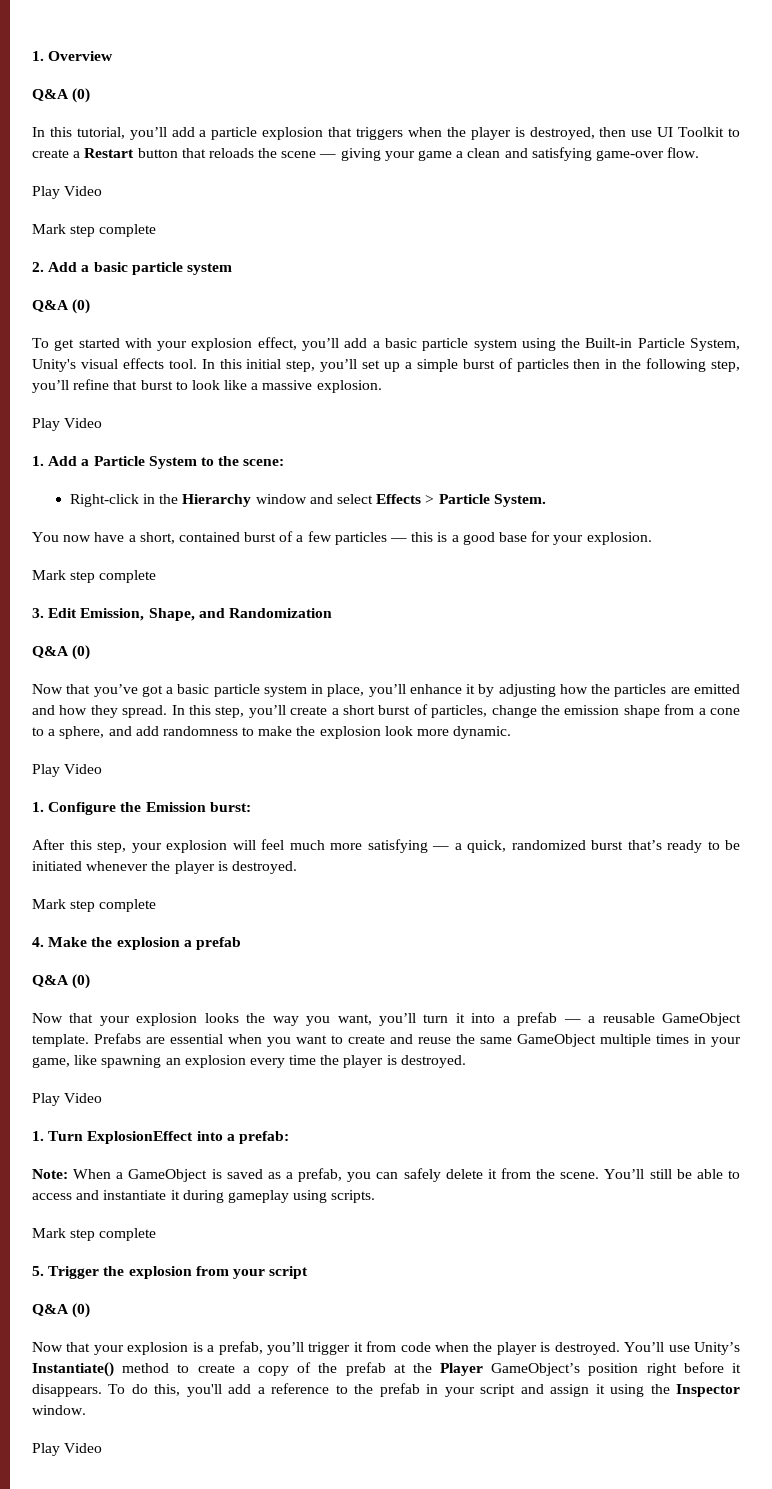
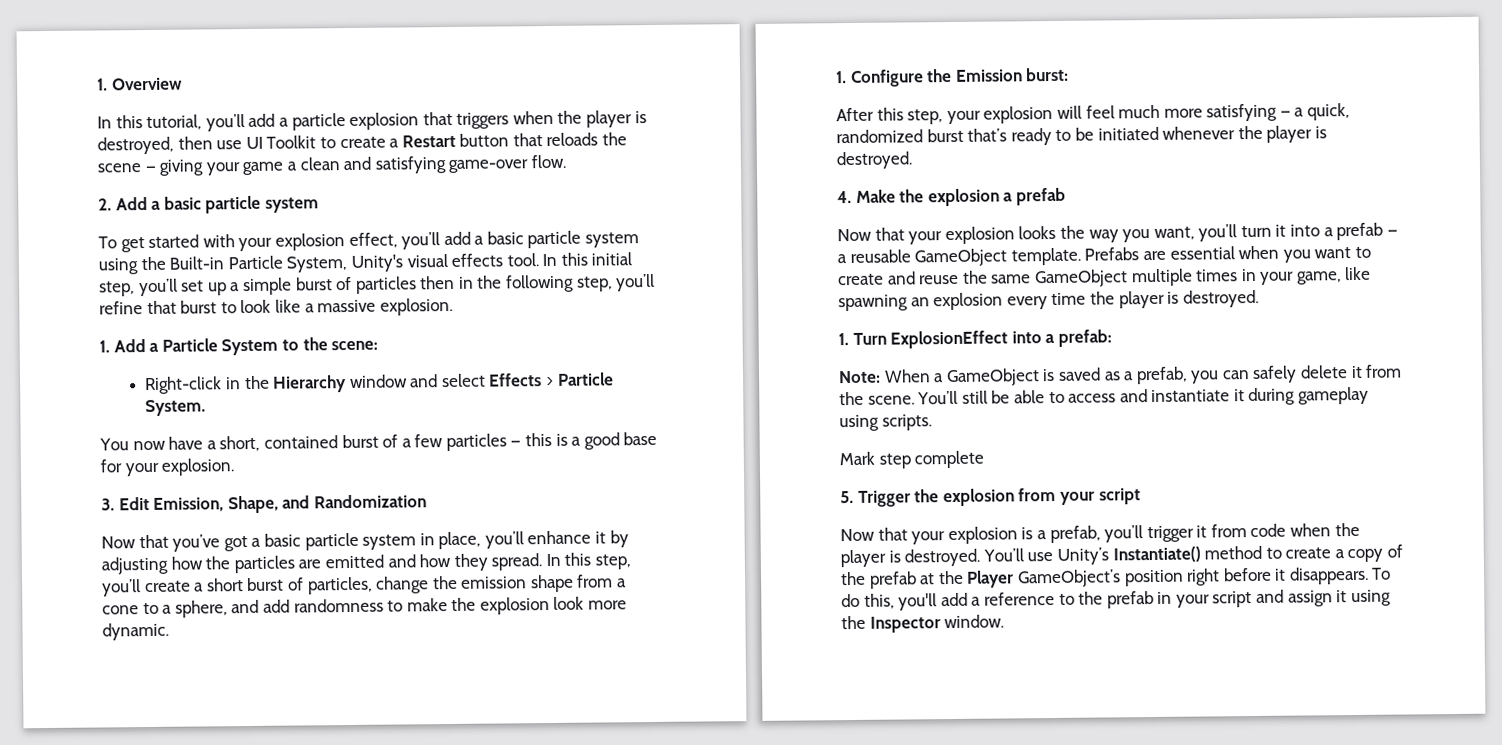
  1. Overview
- Q&A (0)
  In this tutorial, you’ll add a particle explosion that triggers when the player is destroyed, then use UI Toolkit to create a Restart button that reloads the scene — giving your game a clean and satisfying game-over flow.
- Play Video
- Mark step complete
  2. Add a basic particle system
- Q&A (0)
  In this initial step, you’ll set up a simple burst of particles then in the following step, you’ll refine that burst to look like a massive explosion.
- Play Video
  You now have a short, contained burst of a few particles — this is a good base for your explosion.
- Mark step complete
  3. Edit Emission, Shape, and Randomization
- Q&A (0)
  In this step, you’ll create a short burst of particles, change the emission shape from a cone to a sphere, and add randomness to make the explosion look more dynamic.
- Play Video
  After this step, your explosion will feel much more satisfying — a quick, randomized burst that’s ready to be initiated whenever the player is destroyed.
- Mark step complete
  4. Make the explosion a prefab
- Q&A (0)
  Prefabs are essential when you want to create and reuse the same GameObject multiple times in your game, like spawning an explosion every time the player is destroyed.
- Play Video
  5. Trigger the explosion from your script
- Q&A (0)
  To do this, you'll add a reference to the prefab in your script and assign it using the Inspector window.
- Play Video

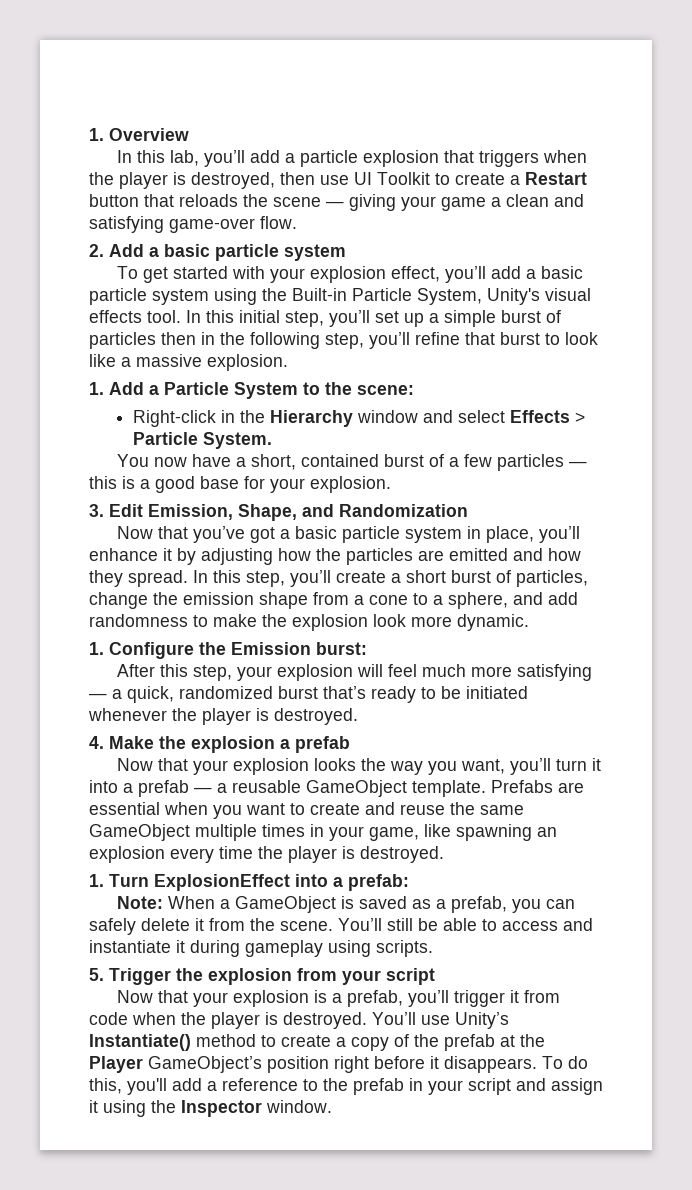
- In this tutorial, you’ll add a particle explosion that triggers when the player is destroyed, then use UI Toolkit to create a Restart button that reloads the scene — giving your game a clean and satisfying game-over flow.
+ In this lab, you’ll add a particle explosion that triggers when the player is destroyed, then use UI Toolkit to create a Restart button that reloads the scene — giving your game a clean and satisfying game-over flow.
- Mark step complete

